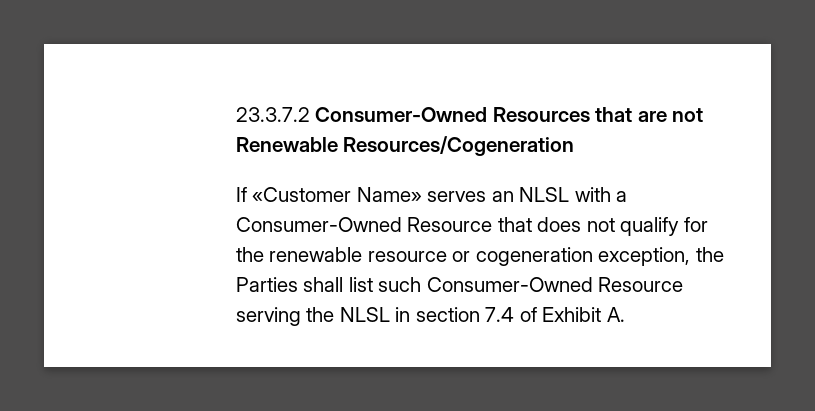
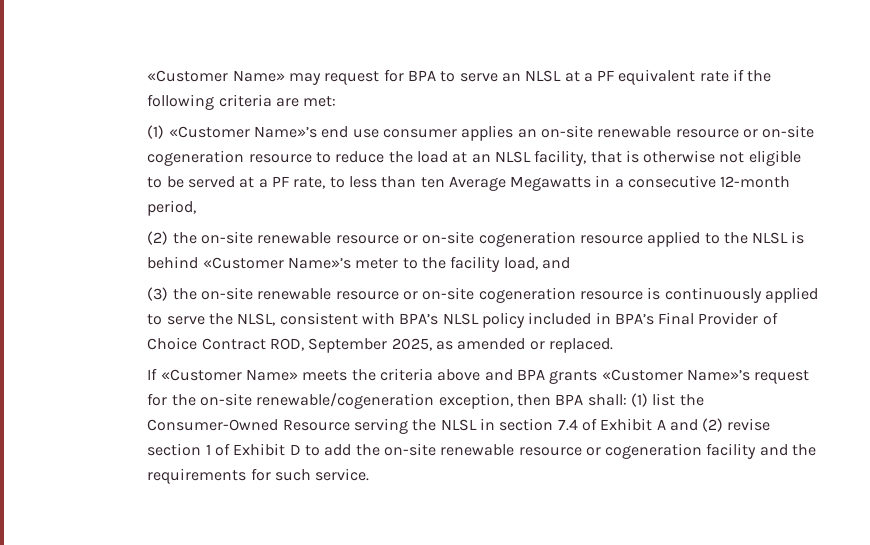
- 23.3.7.2 Consumer-Owned Resources that are not Renewable Resources/Cogeneration
- If «Customer Name» serves an NLSL with a Consumer-Owned Resource that does not qualify for the renewable resource or cogeneration exception, the Parties shall list such Consumer-Owned Resource serving the NLSL in section 7.4 of Exhibit A.
+ «Customer Name» may request for BPA to serve an NLSL at a PF equivalent rate if the following criteria are met:
+ (1) «Customer Name»’s end use consumer applies an on-site renewable resource or on-site cogeneration resource to reduce the load at an NLSL facility, that is otherwise not eligible to be served at a PF rate, to less than ten Average Megawatts in a consecutive 12-month period,
+ (2) the on-site renewable resource or on-site cogeneration resource applied to the NLSL is behind «Customer Name»’s meter to the facility load, and
+ (3) the on-site renewable resource or on-site cogeneration resource is continuously applied to serve the NLSL, consistent with BPA’s NLSL policy included in BPA’s Final Provider of Choice Contract ROD, September 2025, as amended or replaced.
+ If «Customer Name» meets the criteria above and BPA grants «Customer Name»’s request for the on-site renewable/cogeneration exception, then BPA shall: (1) list the Consumer-Owned Resource serving the NLSL in section 7.4 of Exhibit A and (2) revise section 1 of Exhibit D to add the on-site renewable resource or cogeneration facility and the requirements for such service.

